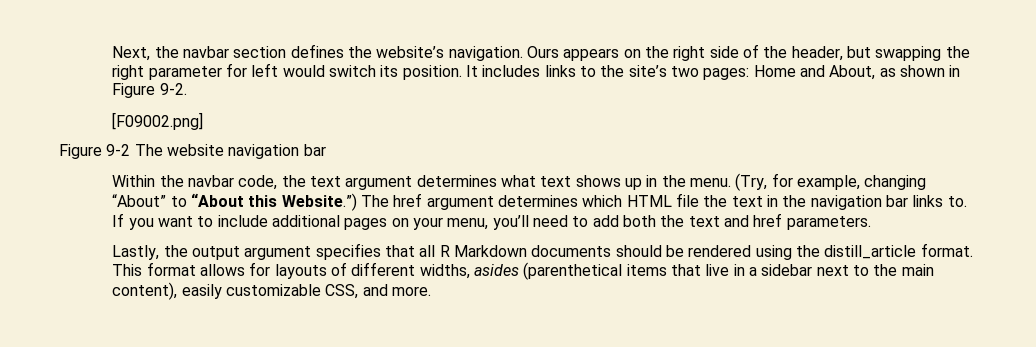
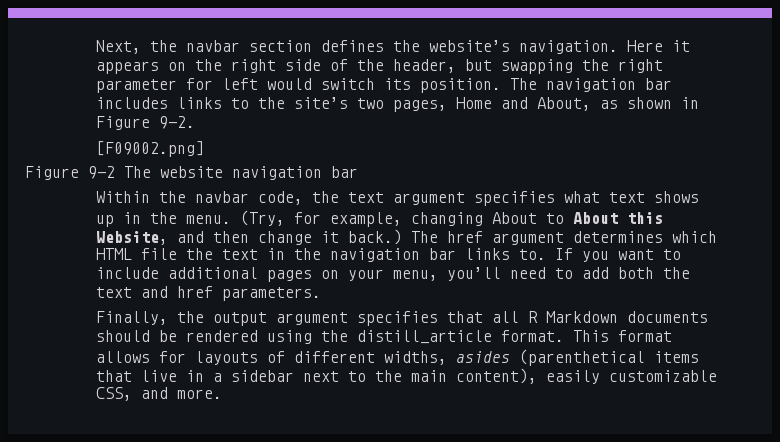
- Ours appears on the right side of the header, but swapping the right parameter for left would switch its position.
+ Here it appears on the right side of the header, but swapping the right parameter for left would switch its position.
- It includes links to the site’s two pages: Home and About, as shown in Figure 9-2.
+ The navigation bar includes links to the site’s two pages, Home and About, as shown in Figure 9-2.
- Within the navbar code, the text argument determines what text shows up in the menu.
+ Within the navbar code, the text argument specifies what text shows up in the menu.
- (Try, for example, changing “About” to “About this Website.”)
+ (Try, for example, changing About to About this Website, and then change it back.)
- Lastly, the output argument specifies that all R Markdown documents should be rendered using the distill_article format.
+ Finally, the output argument specifies that all R Markdown documents should be rendered using the distill_article format.

